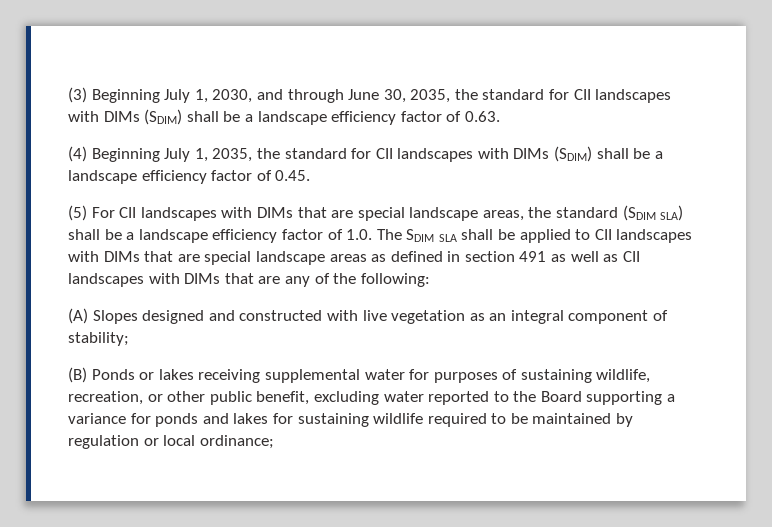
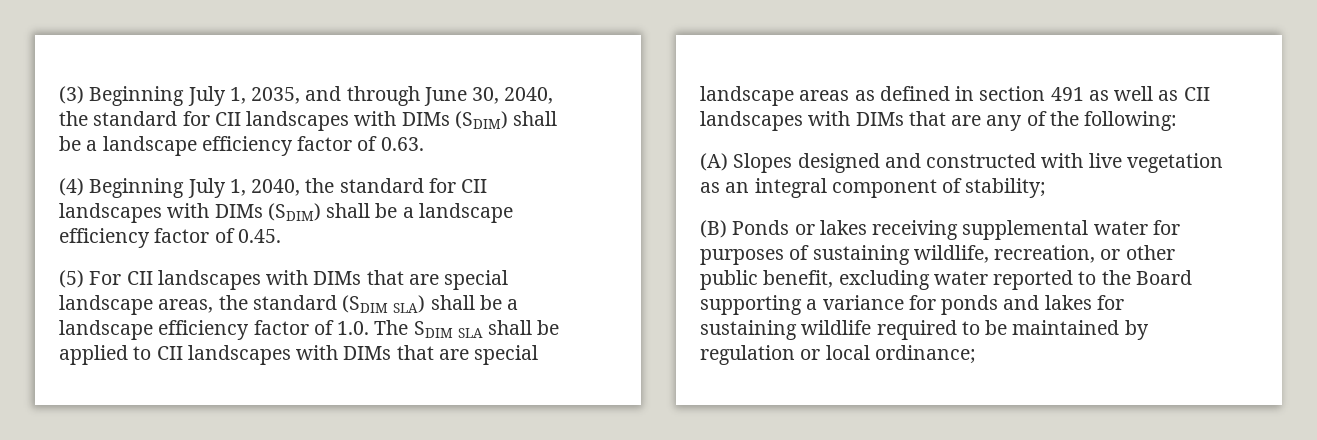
- (3) Beginning July 1, 2030, and through June 30, 2035, the standard for CII landscapes with DIMs (SDIM) shall be a landscape efficiency factor of 0.63.
+ (3) Beginning July 1, 2035, and through June 30, 2040, the standard for CII landscapes with DIMs (SDIM) shall be a landscape efficiency factor of 0.63.
- (4) Beginning July 1, 2035, the standard for CII landscapes with DIMs (SDIM) shall be a landscape efficiency factor of 0.45.
+ (4) Beginning July 1, 2040, the standard for CII landscapes with DIMs (SDIM) shall be a landscape efficiency factor of 0.45.

